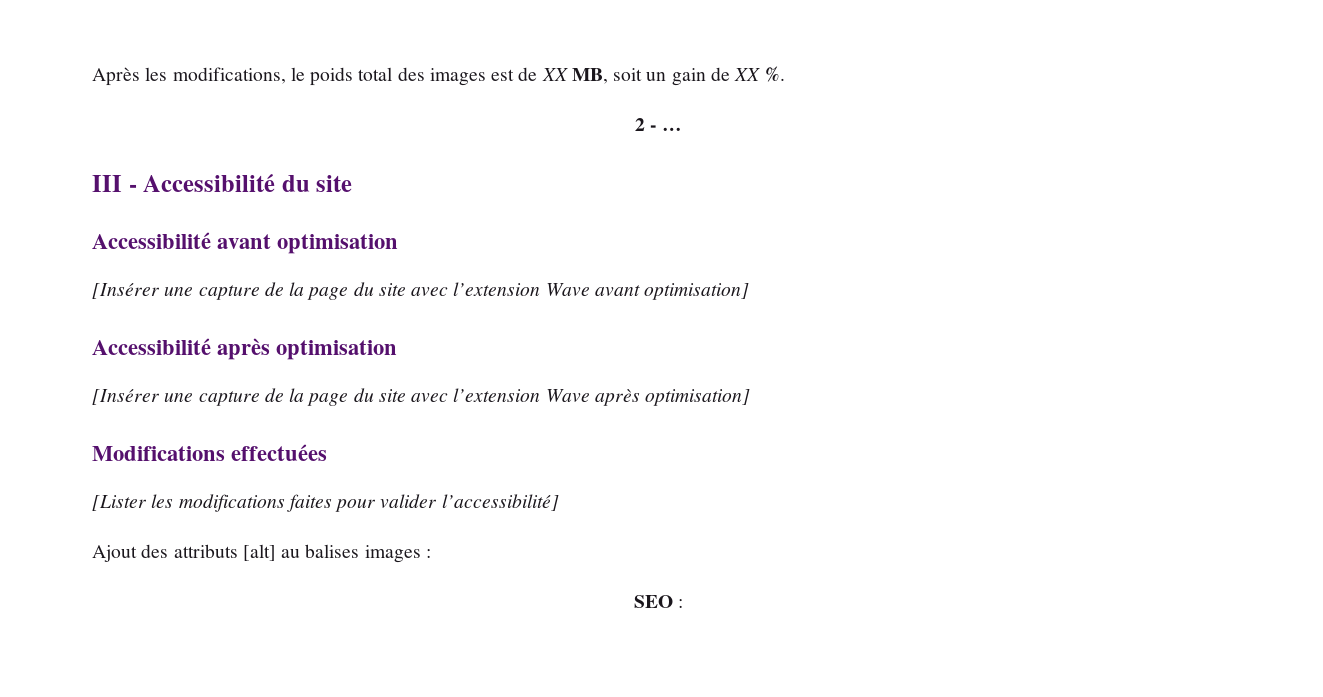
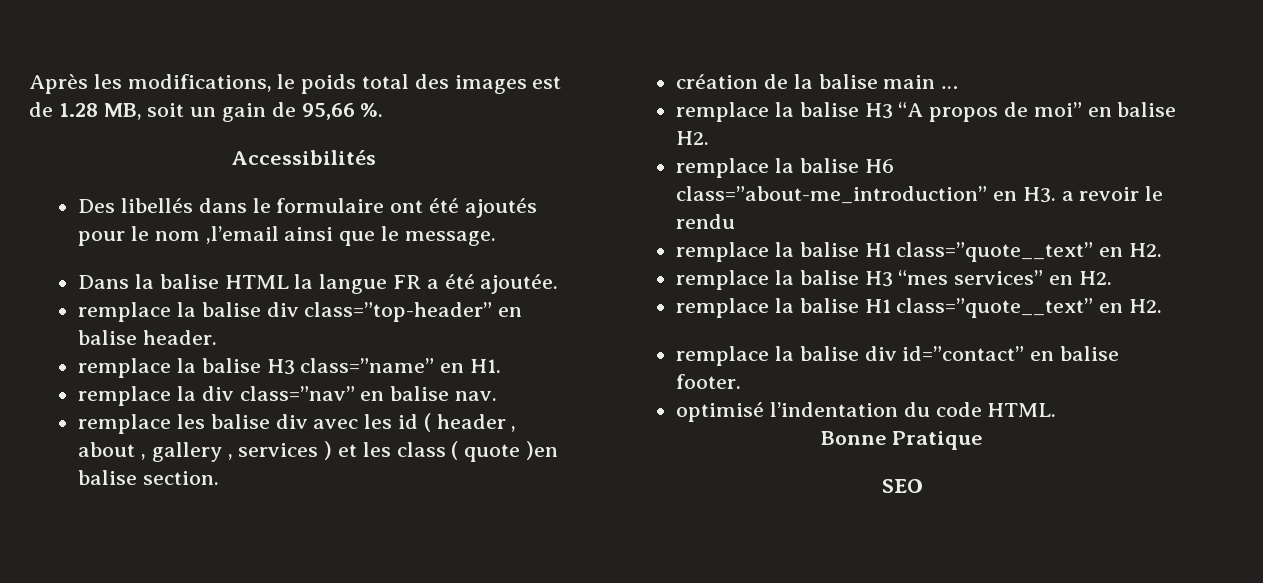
- Après les modifications, le poids total des images est de XX MB, soit un gain de XX %.
+ Après les modifications, le poids total des images est de 1.28 MB, soit un gain de 95,66 %.
- 2 - …
- III - Accessibilité du site
- Accessibilité avant optimisation
- [Insérer une capture de la page du site avec l’extension Wave avant optimisation]
- Accessibilité après optimisation
- [Insérer une capture de la page du site avec l’extension Wave après optimisation]
- Modifications effectuées
- [Lister les modifications faites pour valider l’accessibilité]
- Ajout des attributs [alt] au balises images :
+ Accessibilités
+ Des libellés dans le formulaire ont été ajoutés pour le nom ,l’email ainsi que le message.
+ Dans la balise HTML la langue FR a été ajoutée.
+ remplace la balise div class=”top-header” en balise header.
+ remplace la balise H3 class=”name” en H1.
+ remplace la div class=”nav” en balise nav.
+ remplace les balise div avec les id ( header , about , gallery , services ) et les class ( quote )en balise section.
+ création de la balise main …
+ remplace la balise H3 “A propos de moi” en balise H2.
+ remplace la balise H6 class=”about-me_introduction” en H3. a revoir le rendu
+ remplace la balise H1 class=”quote__text” en H2.
+ remplace la balise H3 “mes services” en H2.
+ remplace la balise H1 class=”quote__text” en H2.
+ remplace la balise div id=”contact” en balise footer.
+ optimisé l’indentation du code HTML.
+ Bonne Pratique
- SEO :
+ SEO

